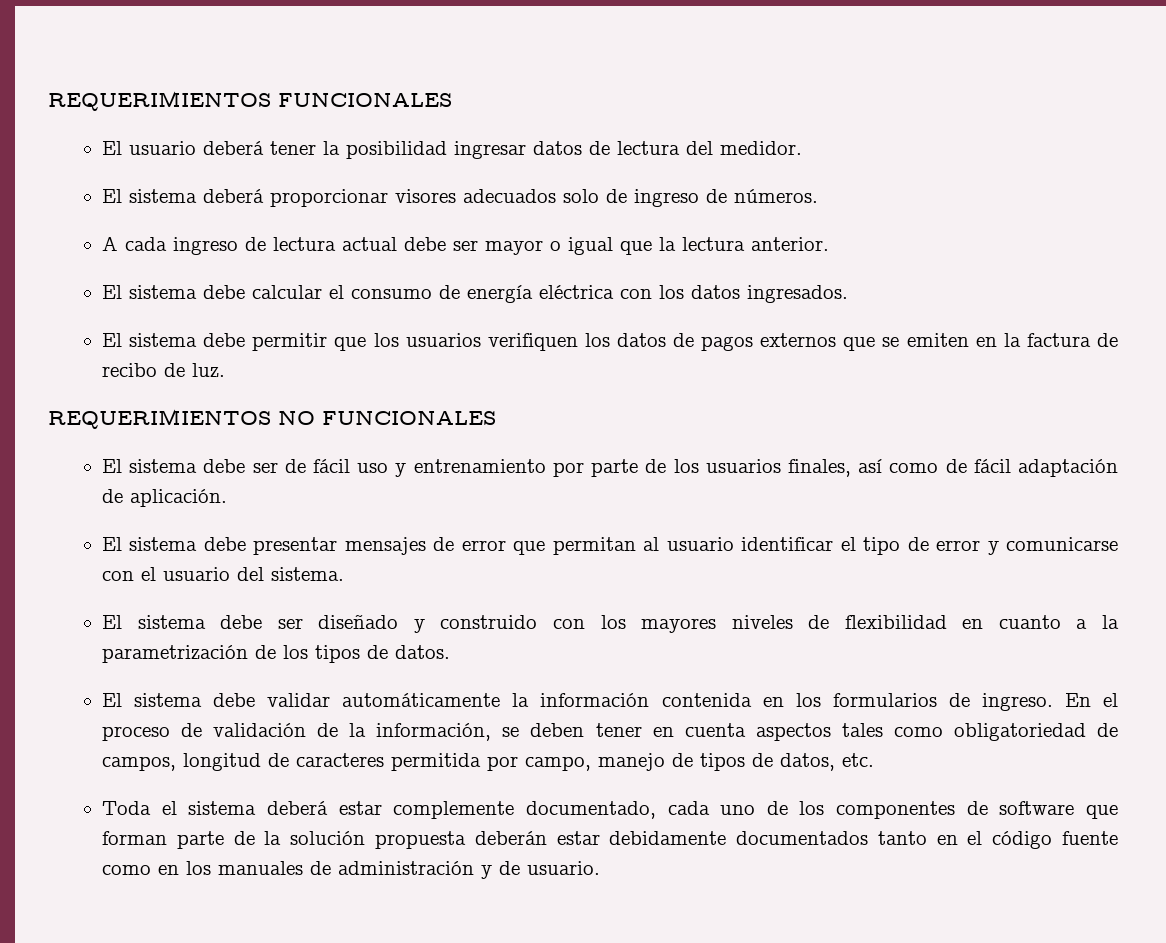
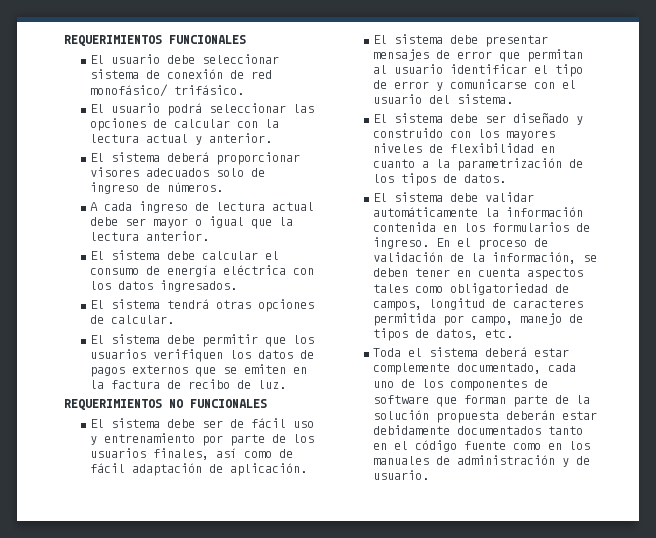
- El usuario deberá tener la posibilidad ingresar datos de lectura del medidor.
+ El usuario debe seleccionar sistema de conexión de red monofásico/ trifásico.
+ El usuario podrá seleccionar las opciones de calcular con la lectura actual y anterior.
+ El sistema tendrá otras opciones de calcular.

